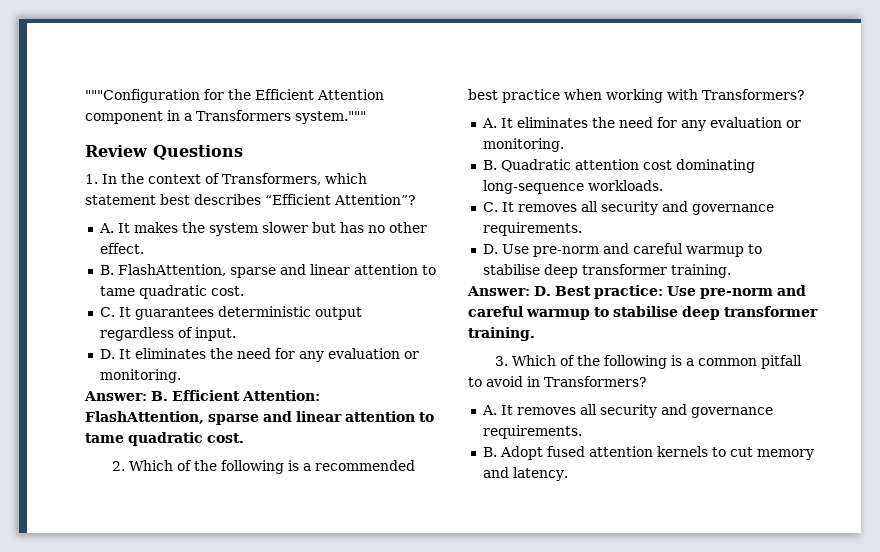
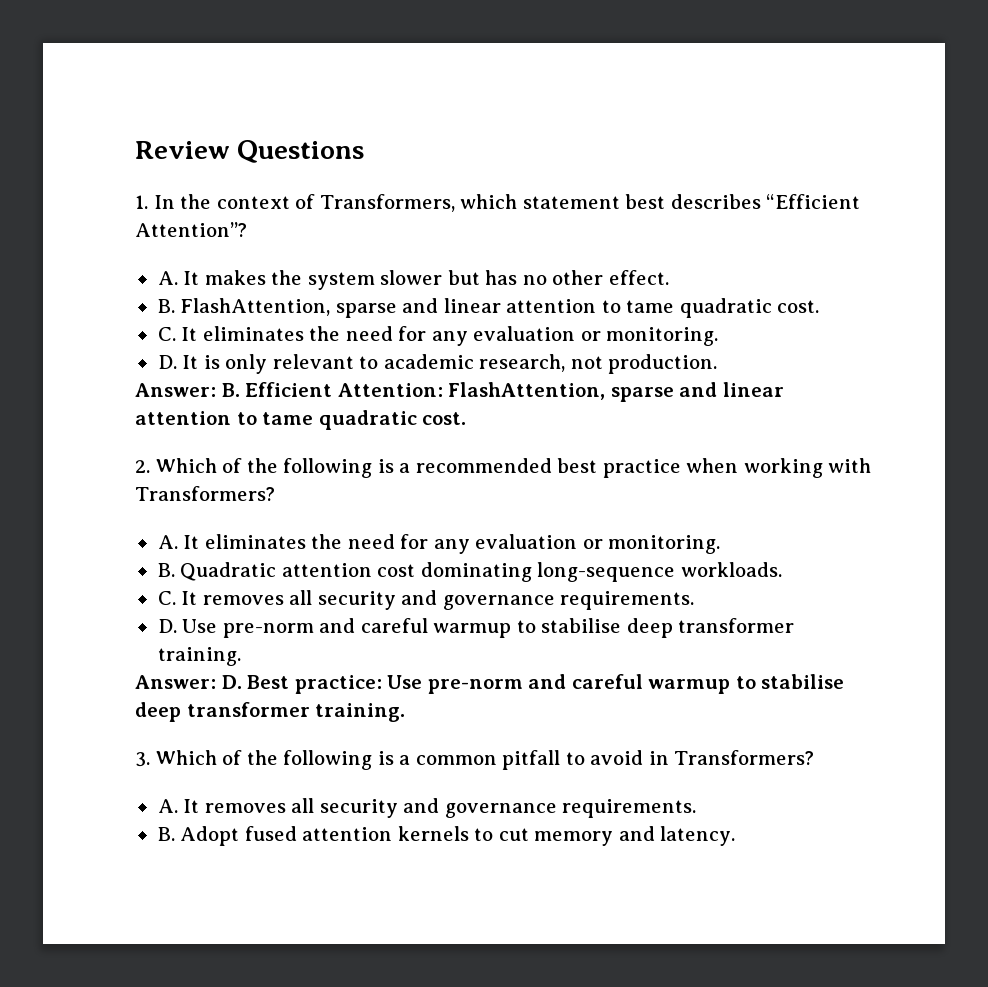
- """Configuration for the Efficient Attention component in a Transformers system."""
- C. It guarantees deterministic output regardless of input.
- D. It eliminates the need for any evaluation or monitoring.
+ C. It eliminates the need for any evaluation or monitoring.
+ D. It is only relevant to academic research, not production.

